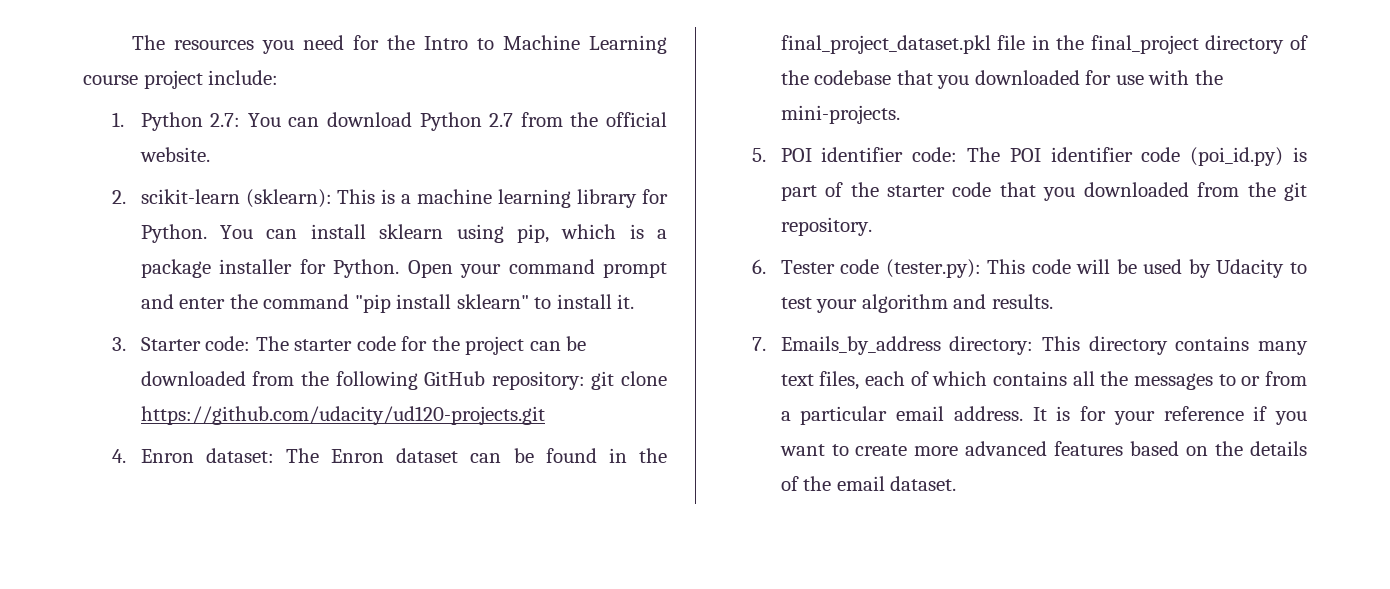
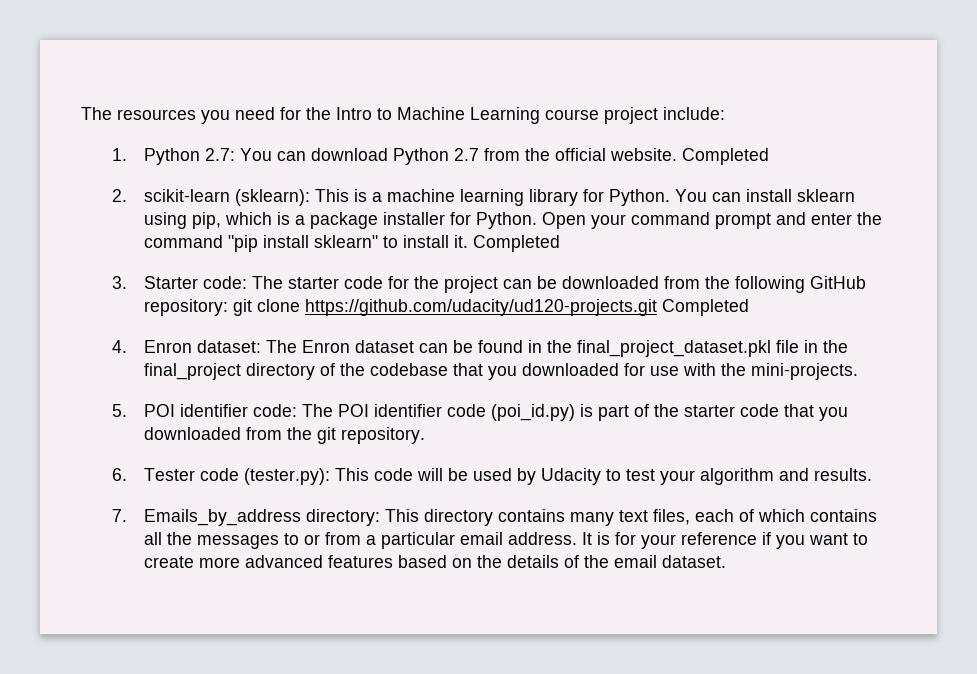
- 1. Python 2.7: You can download Python 2.7 from the official website.
+ 1. Python 2.7: You can download Python 2.7 from the official website. Completed
- Open your command prompt and enter the command "pip install sklearn" to install it.
+ Open your command prompt and enter the command "pip install sklearn" to install it. Completed
- 3. Starter code: The starter code for the project can be downloaded from the following GitHub repository: git clone https://github.com/udacity/ud120-projects.git
+ 3. Starter code: The starter code for the project can be downloaded from the following GitHub repository: git clone https://github.com/udacity/ud120-projects.git Completed

